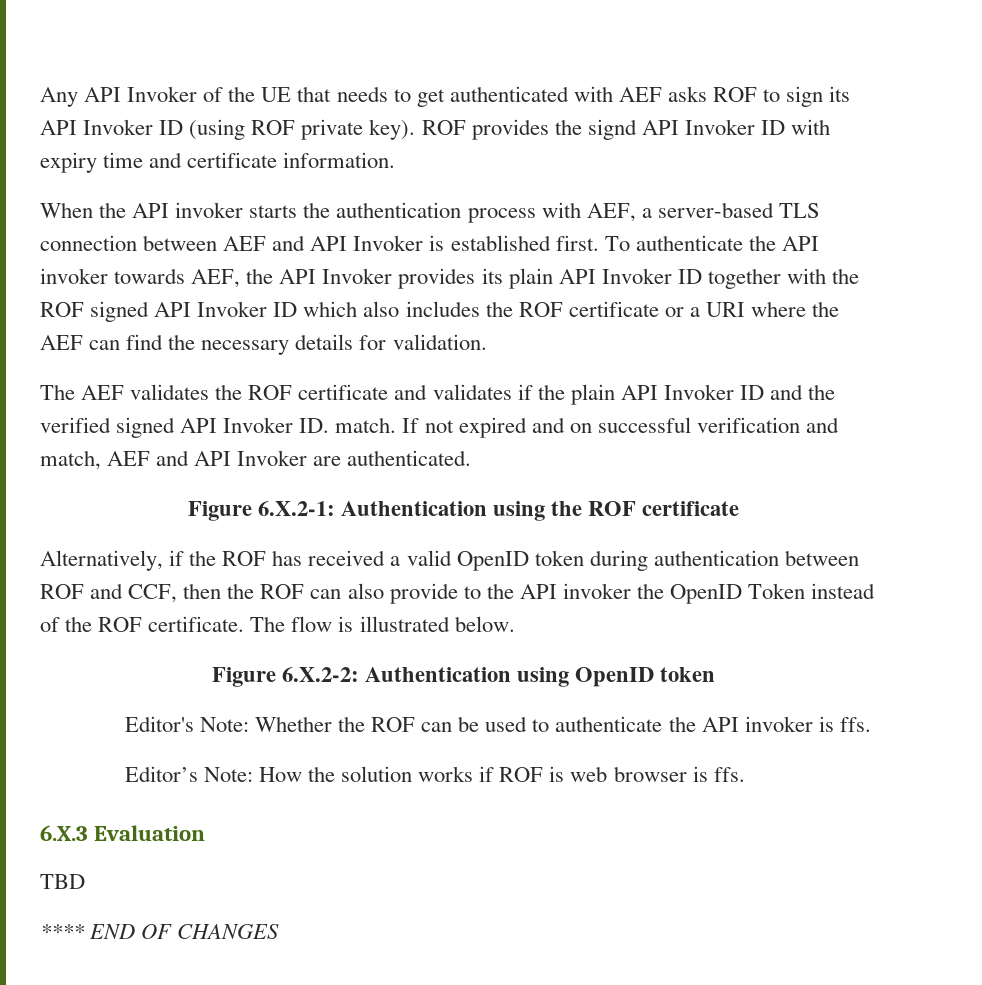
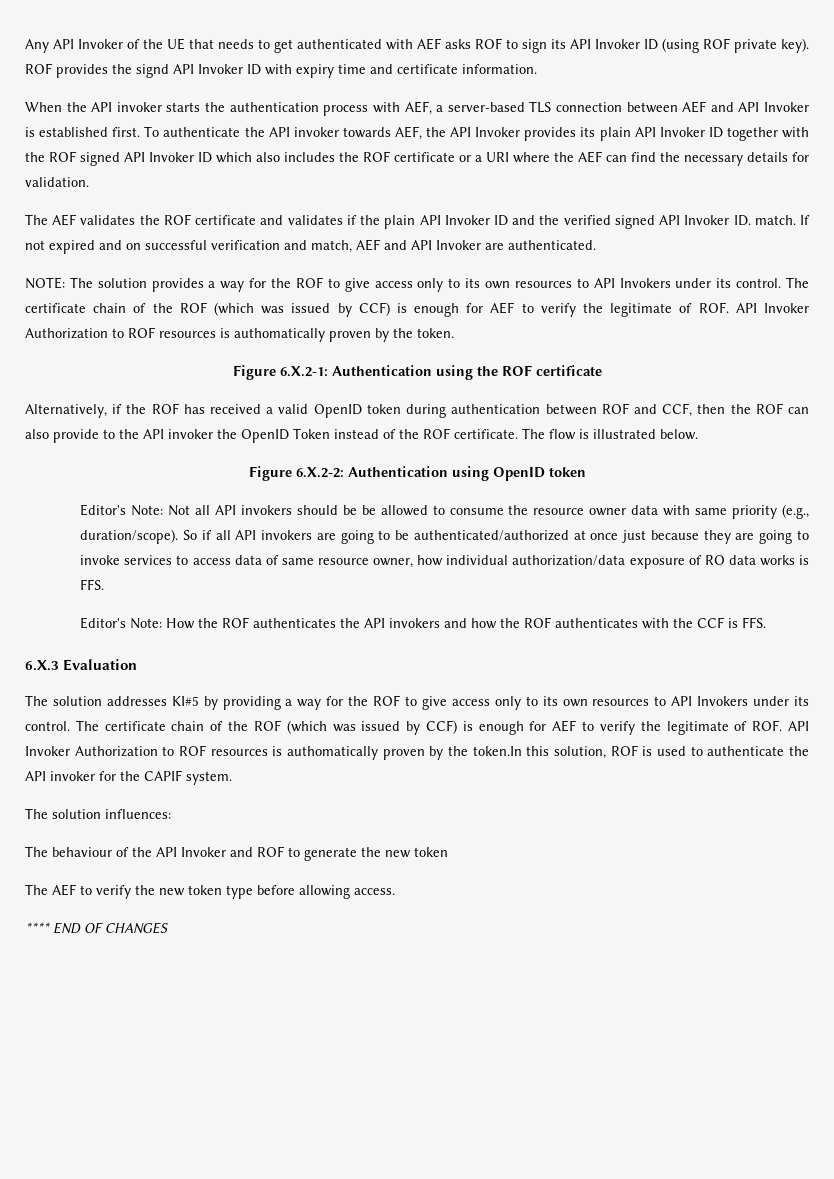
+ NOTE: The solution provides a way for the ROF to give access only to its own resources to API Invokers under its control. The certificate chain of the ROF (which was issued by CCF) is enough for AEF to verify the legitimate of ROF. API Invoker Authorization to ROF resources is authomatically proven by the token.
- Editor's Note: Whether the ROF can be used to authenticate the API invoker is ffs.
- Editor’s Note: How the solution works if ROF is web browser is ffs.
+ Editor's Note: Not all API invokers should be be allowed to consume the resource owner data with same priority (e.g., duration/scope). So if all API invokers are going to be authenticated/authorized at once just because they are going to invoke services to access data of same resource owner, how individual authorization/data exposure of RO data works is FFS.
+ Editor's Note: How the ROF authenticates the API invokers and how the ROF authenticates with the CCF is FFS.
  6.X.3 Evaluation
- TBD
+ The solution addresses KI#5 by providing a way for the ROF to give access only to its own resources to API Invokers under its control. The certificate chain of the ROF (which was issued by CCF) is enough for AEF to verify the legitimate of ROF. API Invoker Authorization to ROF resources is authomatically proven by the token.In this solution, ROF is used to authenticate the API invoker for the CAPIF system.
+ The solution influences:
+ The behaviour of the API Invoker and ROF to generate the new token
+ The AEF to verify the new token type before allowing access.

